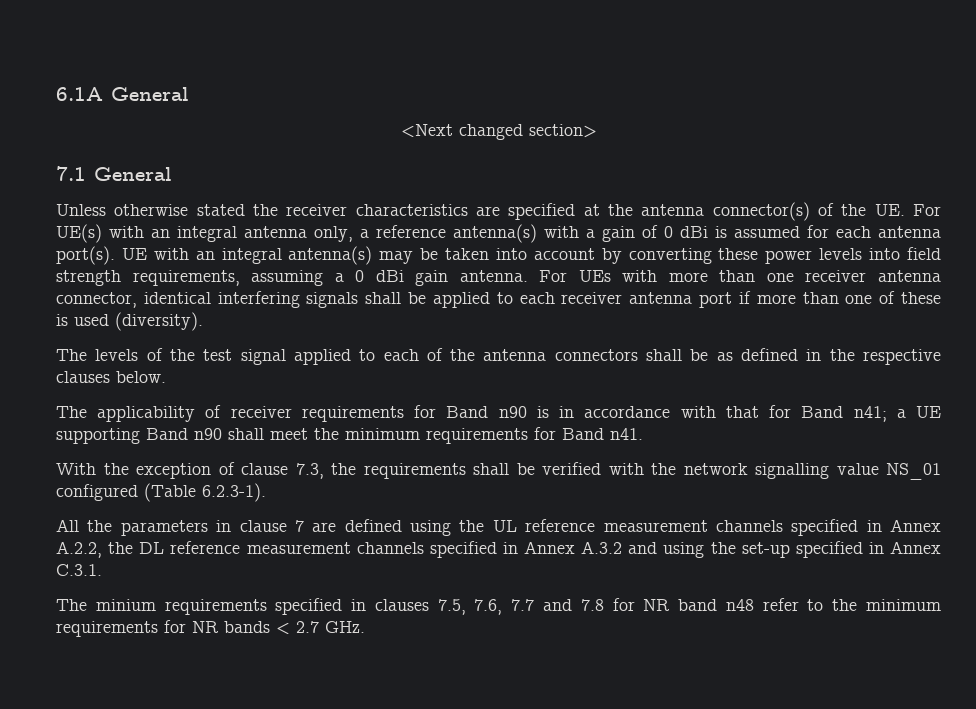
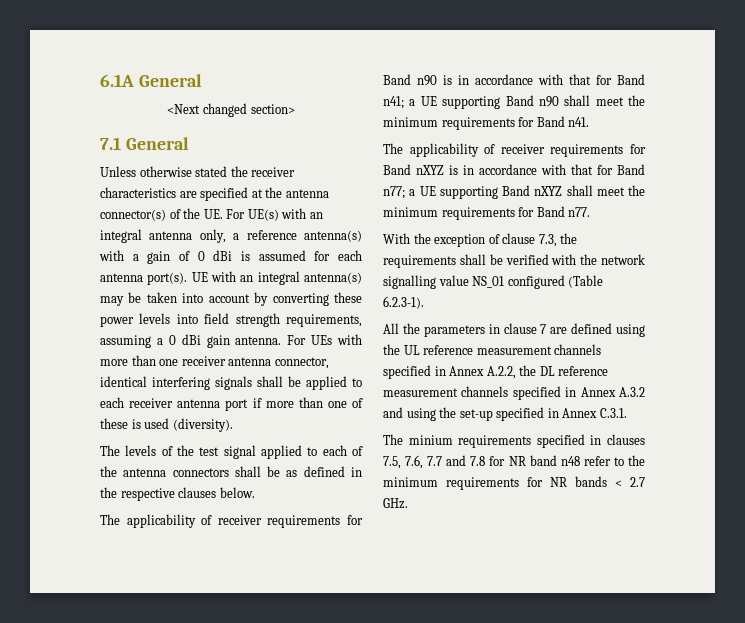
+ The applicability of receiver requirements for Band nXYZ is in accordance with that for Band n77; a UE supporting Band nXYZ shall meet the minimum requirements for Band n77.

